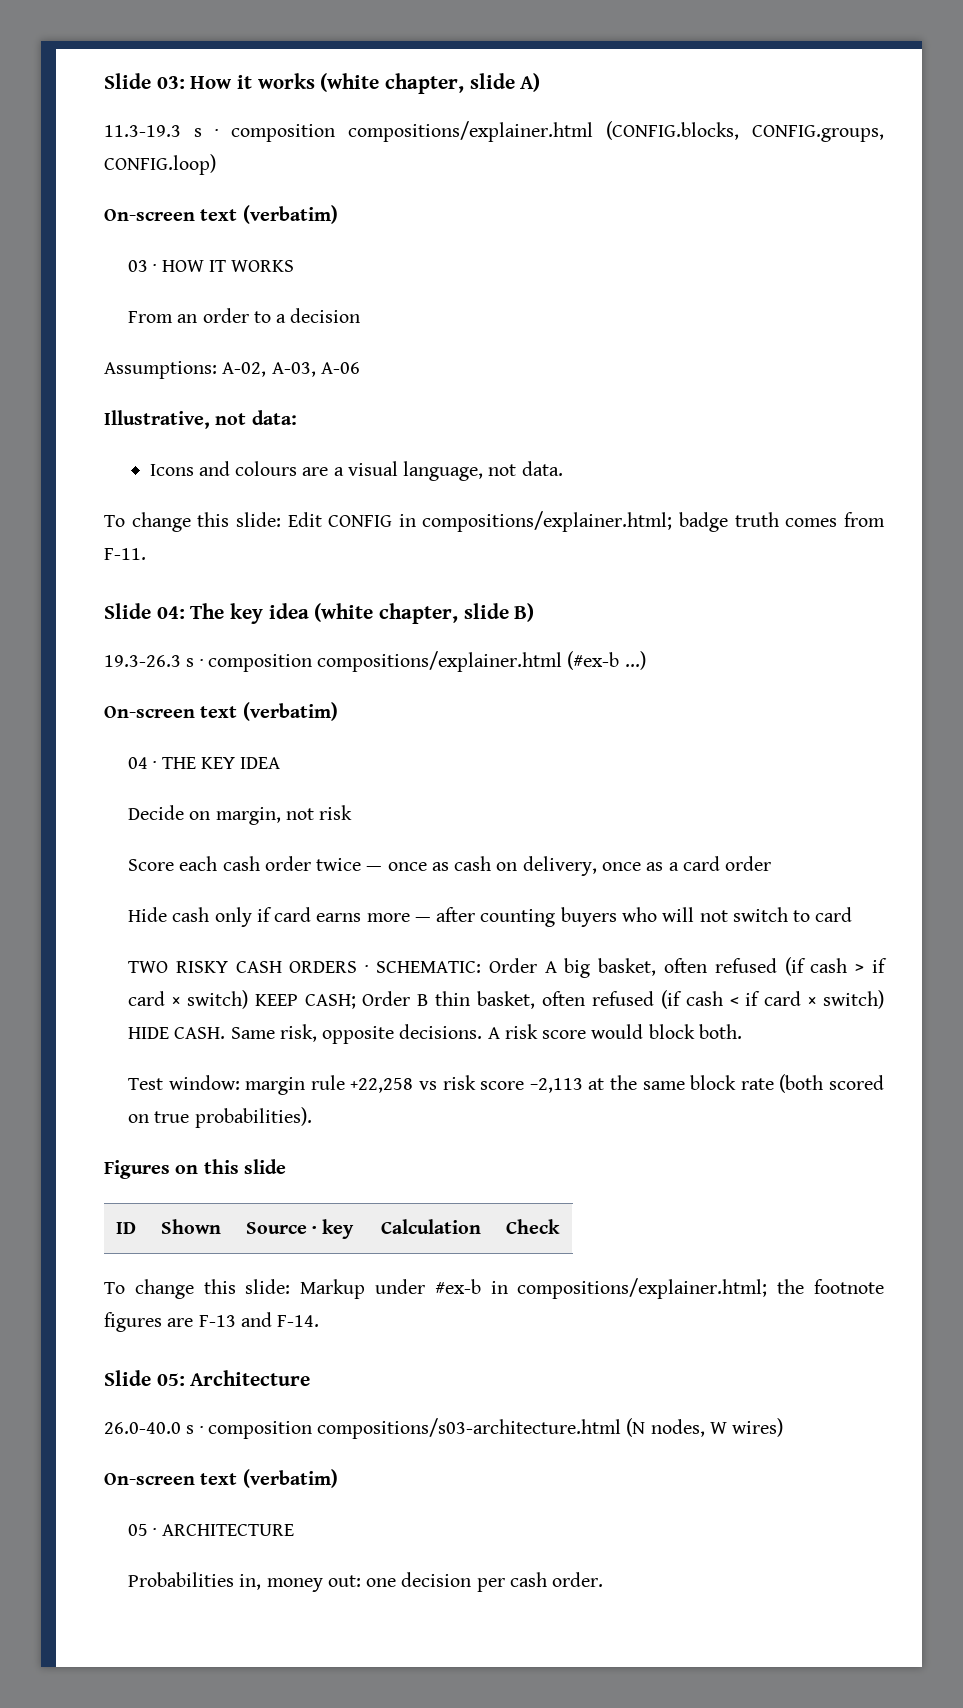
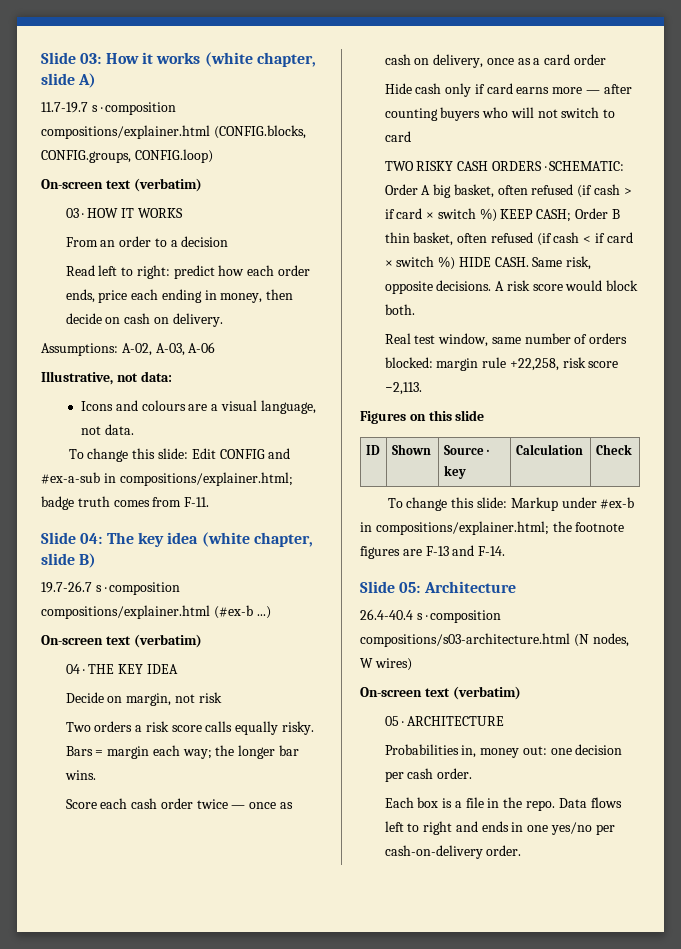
- 11.3-19.3 s · composition compositions/explainer.html (CONFIG.blocks, CONFIG.groups, CONFIG.loop)
+ 11.7-19.7 s · composition compositions/explainer.html (CONFIG.blocks, CONFIG.groups, CONFIG.loop)
+ Read left to right: predict how each order ends, price each ending in money, then decide on cash on delivery.
- To change this slide: Edit CONFIG in compositions/explainer.html; badge truth comes from F-11.
+ To change this slide: Edit CONFIG and #ex-a-sub in compositions/explainer.html; badge truth comes from F-11.
- 19.3-26.3 s · composition compositions/explainer.html (#ex-b ...)
+ 19.7-26.7 s · composition compositions/explainer.html (#ex-b ...)
+ Two orders a risk score calls equally risky. Bars = margin each way; the longer bar wins.
- TWO RISKY CASH ORDERS · SCHEMATIC: Order A big basket, often refused (if cash > if card × switch) KEEP CASH; Order B thin basket, often refused (if cash < if card × switch) HIDE CASH.
+ TWO RISKY CASH ORDERS · SCHEMATIC: Order A big basket, often refused (if cash > if card × switch %) KEEP CASH; Order B thin basket, often refused (if cash < if card × switch %) HIDE CASH.
- Test window: margin rule +22,258 vs risk score −2,113 at the same block rate (both scored on true probabilities).
+ Real test window, same number of orders blocked: margin rule +22,258, risk score −2,113.
- 26.0-40.0 s · composition compositions/s03-architecture.html (N nodes, W wires)
+ 26.4-40.4 s · composition compositions/s03-architecture.html (N nodes, W wires)
+ Each box is a file in the repo. Data flows left to right and ends in one yes/no per cash-on-delivery order.

